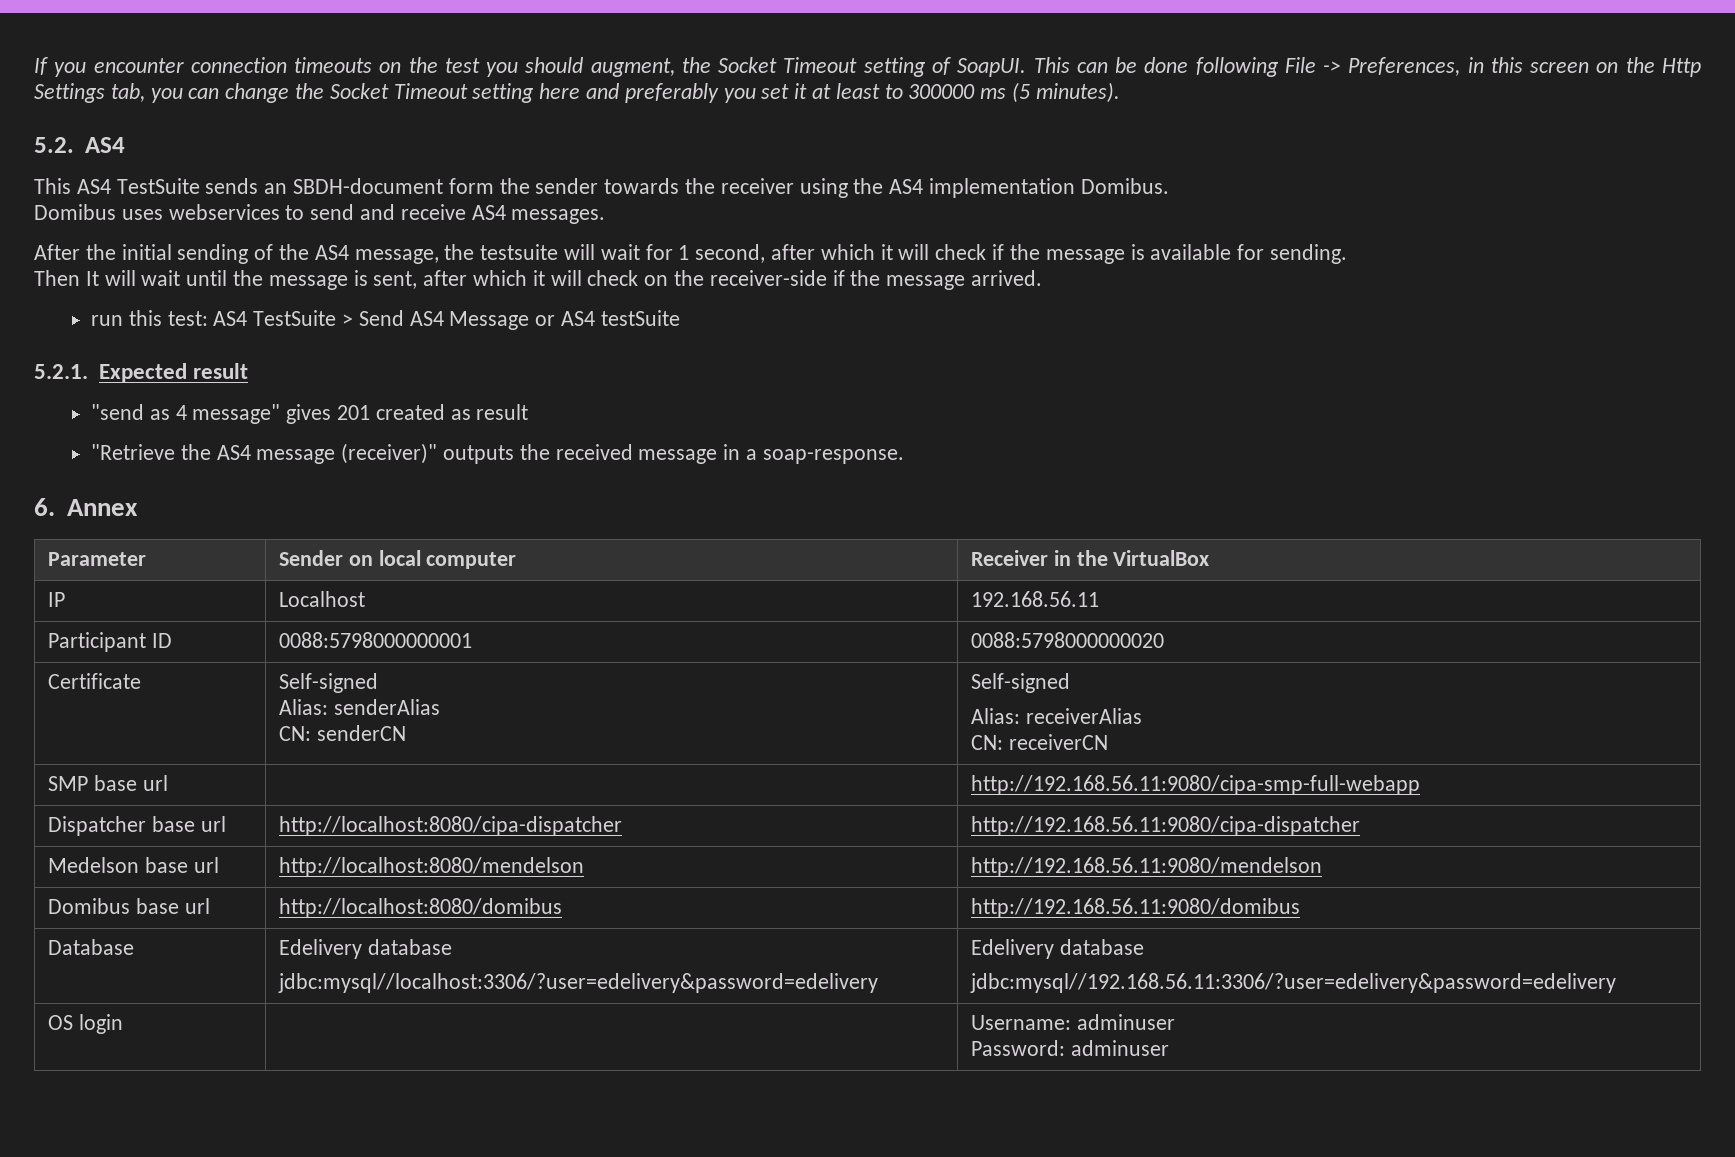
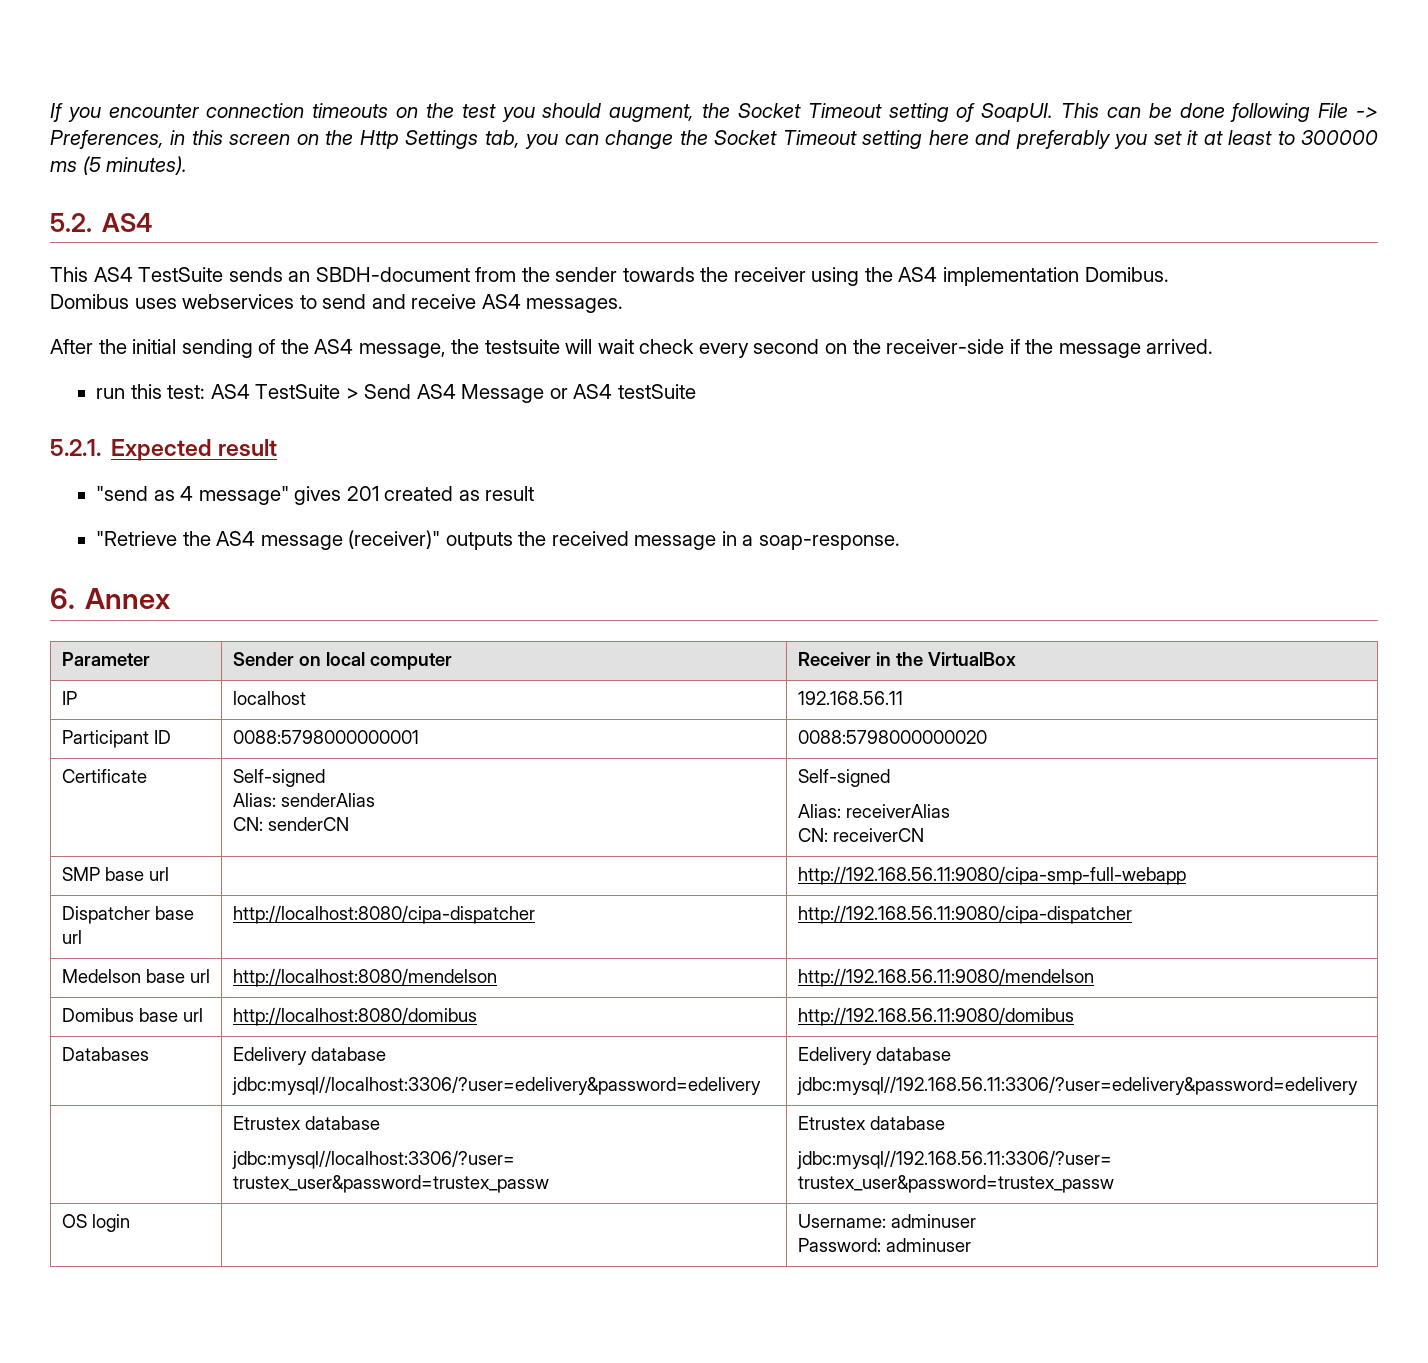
- This AS4 TestSuite sends an SBDH-document form the sender towards the receiver using the AS4 implementation Domibus.
+ This AS4 TestSuite sends an SBDH-document from the sender towards the receiver using the AS4 implementation Domibus.
- After the initial sending of the AS4 message, the testsuite will wait for 1 second, after which it will check if the message is available for sending.
- Then It will wait until the message is sent, after which it will check on the receiver-side if the message arrived.
+ After the initial sending of the AS4 message, the testsuite will wait check every second on the receiver-side if the message arrived.
- IP | Localhost | 192.168.56.11
+ IP | localhost | 192.168.56.11
- Database | Edelivery database
+ Databases | Edelivery database
  jdbc:mysql//localhost:3306/?user=edelivery&password=edelivery | Edelivery database
  jdbc:mysql//192.168.56.11:3306/?user=edelivery&password=edelivery
+ | Etrustex database
+ jdbc:mysql//localhost:3306/?user= trustex_user&password=trustex_passw | Etrustex database
+ jdbc:mysql//192.168.56.11:3306/?user= trustex_user&password=trustex_passw

